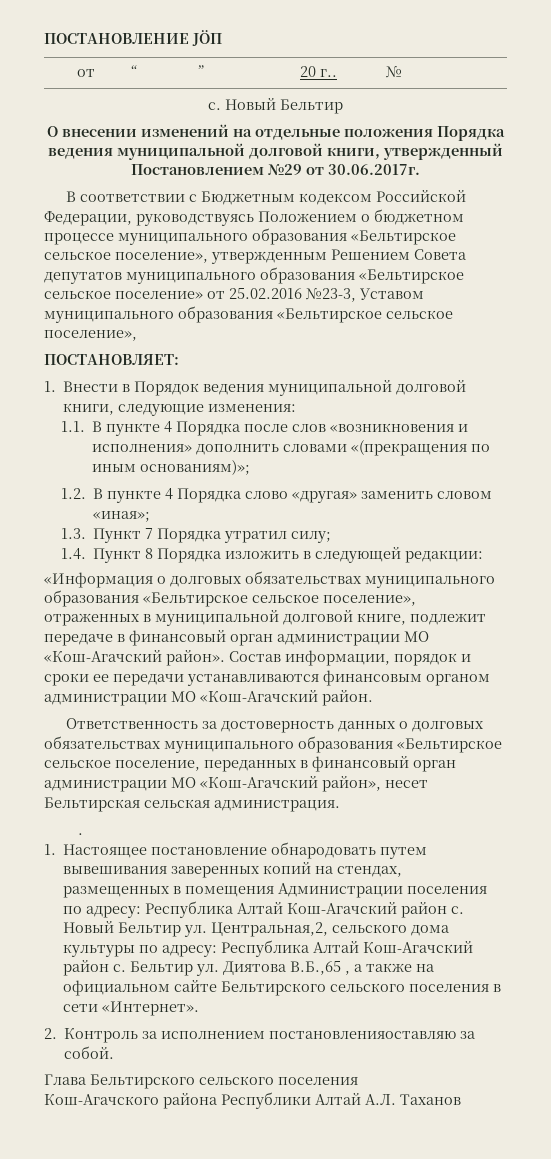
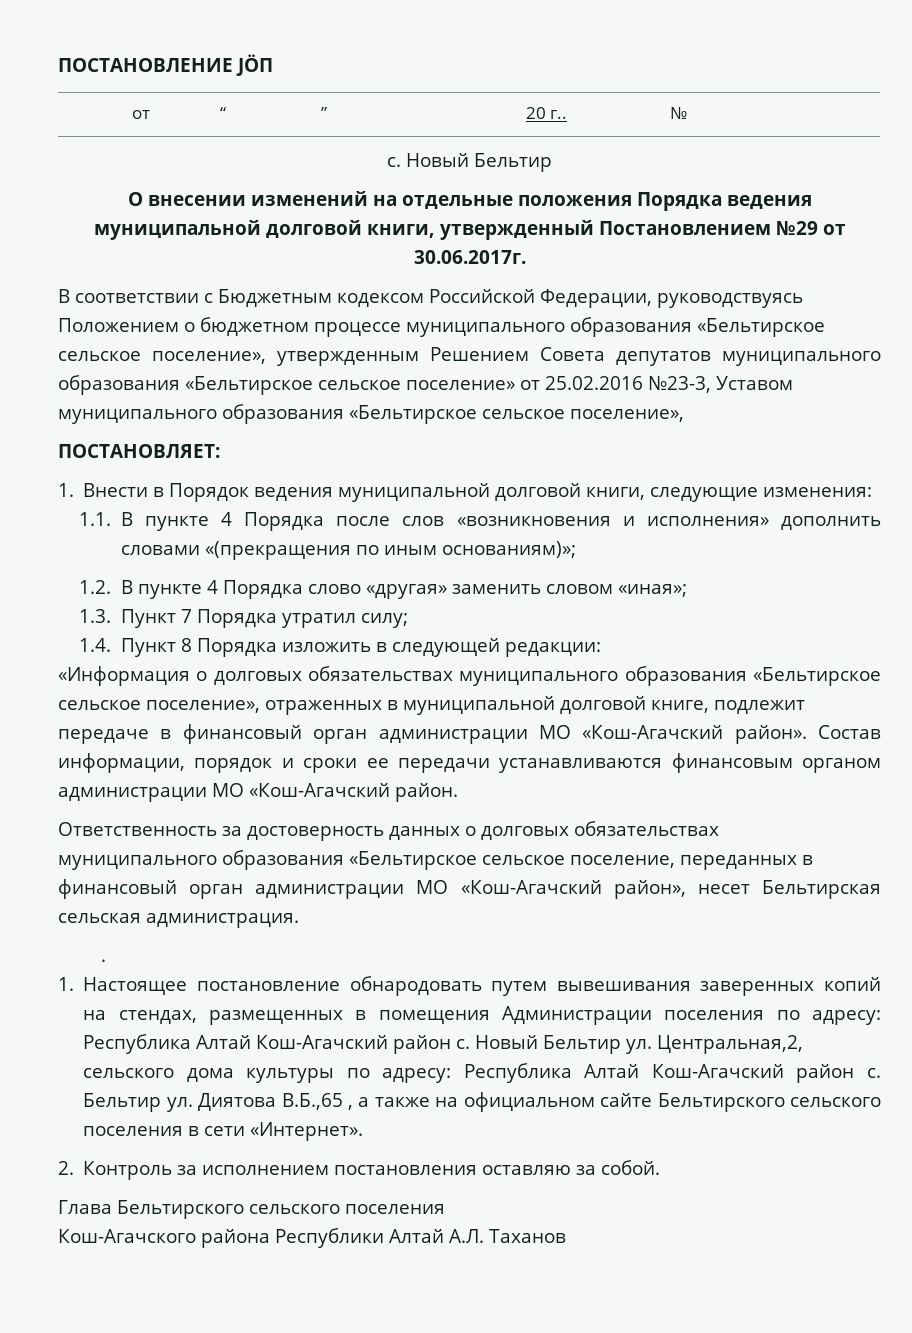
- 2. Контроль за исполнением постановленияоставляю за собой.
+ 2. Контроль за исполнением постановления оставляю за собой.

